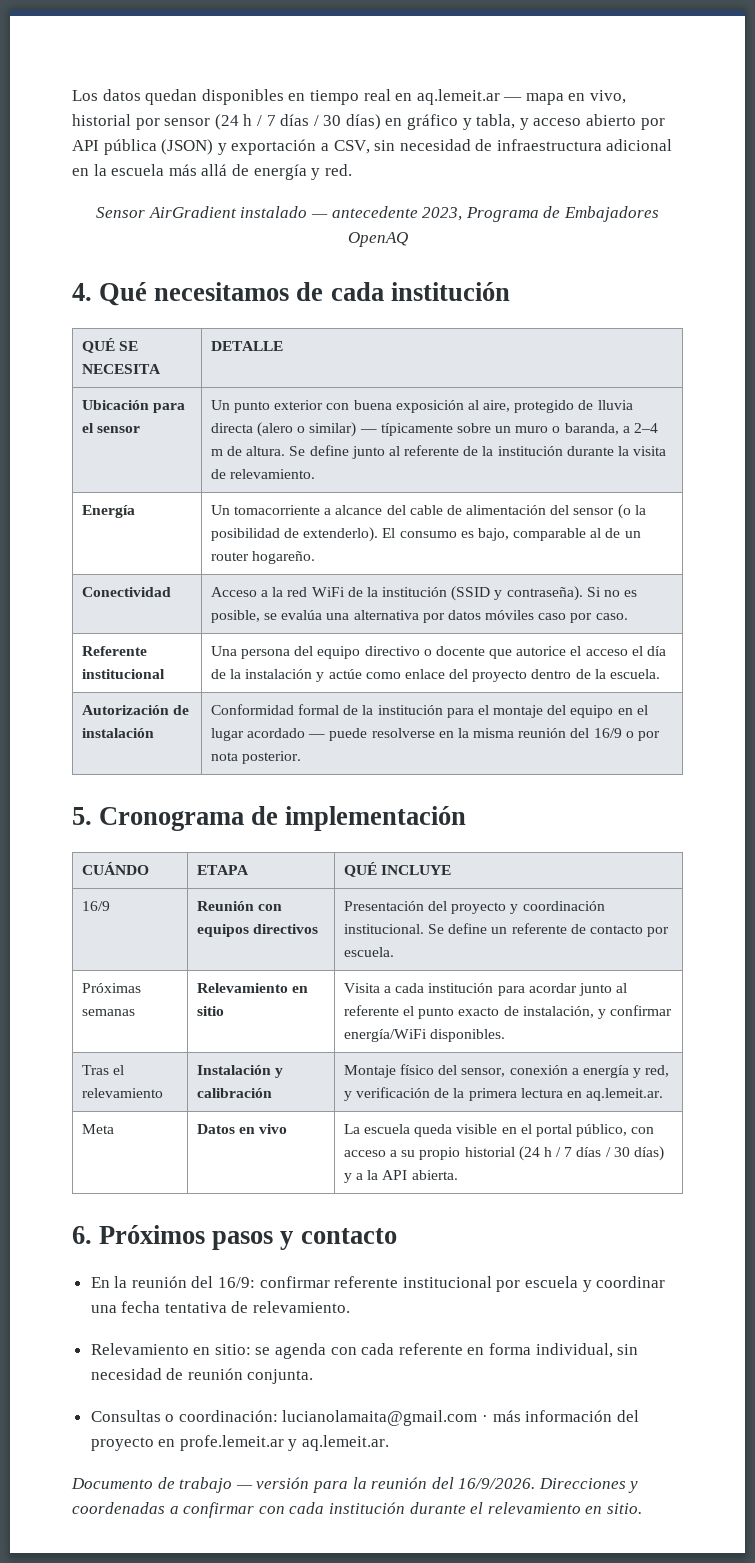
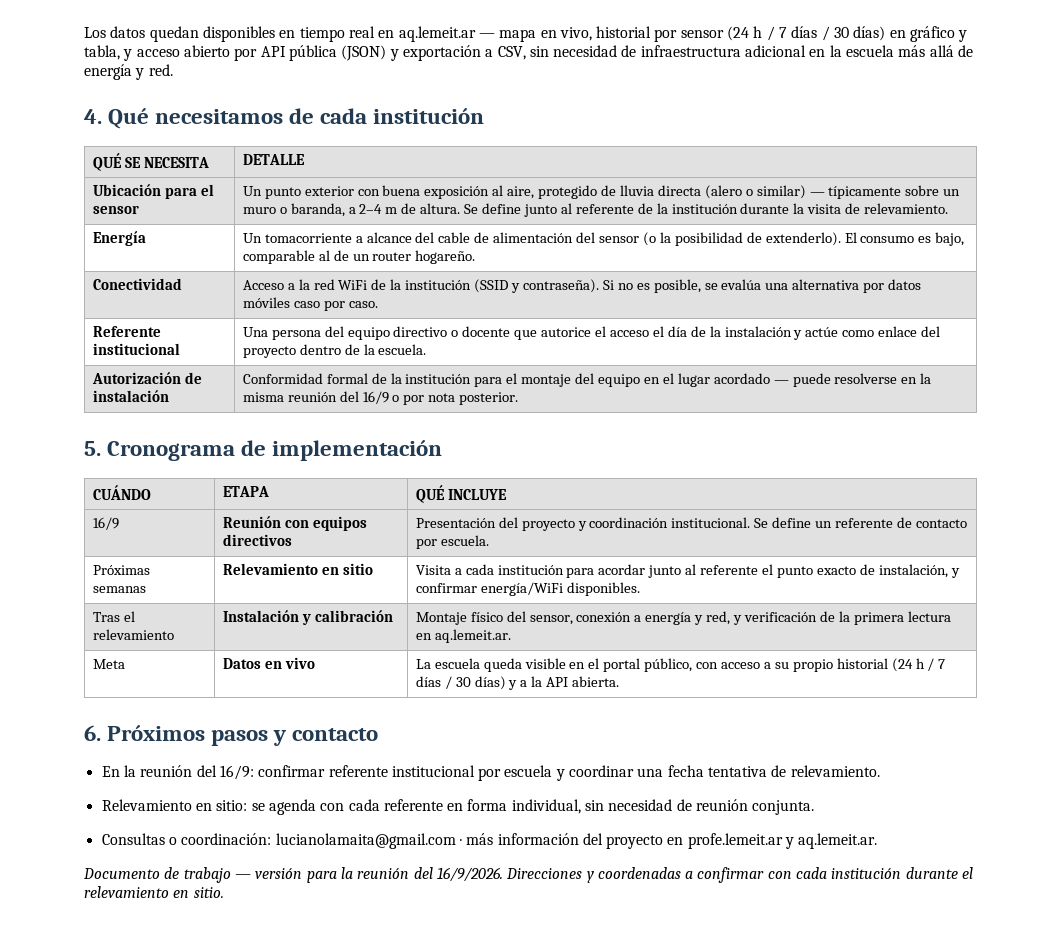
- Sensor AirGradient instalado — antecedente 2023, Programa de Embajadores OpenAQ

